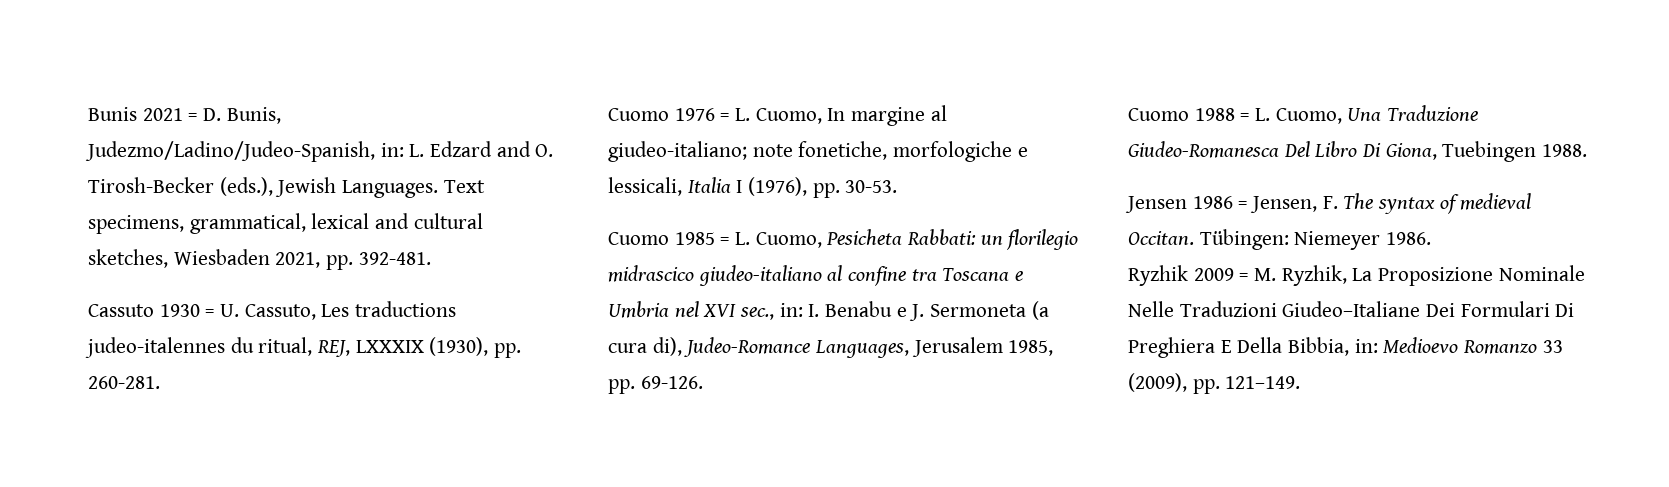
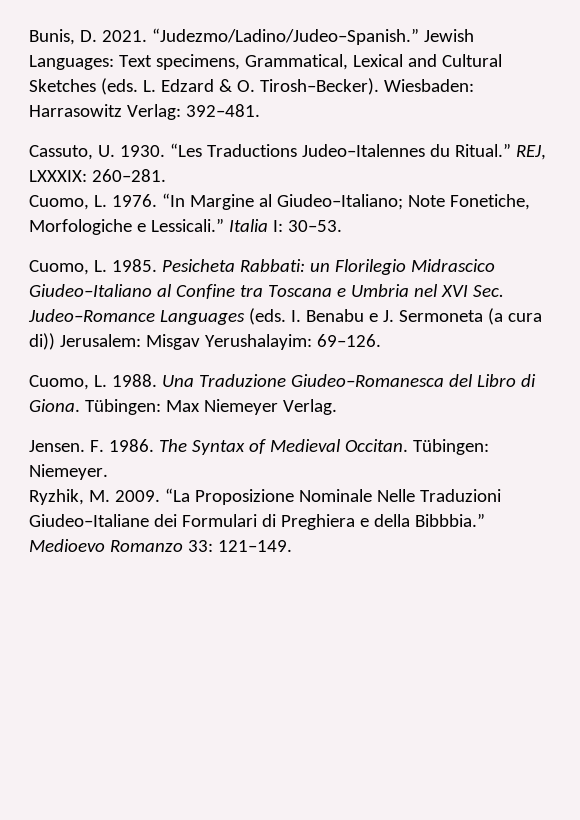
- Bunis 2021 = D. Bunis, Judezmo/Ladino/Judeo-Spanish, in: L. Edzard and O. Tirosh-Becker (eds.), Jewish Languages. Text specimens, grammatical, lexical and cultural sketches, Wiesbaden 2021, pp. 392-481.
- Cassuto 1930 = U. Cassuto, Les traductions judeo-italennes du ritual, REJ, LXXXIX (1930), pp. 260-281.
- Cuomo 1976 = L. Cuomo, In margine al giudeo-italiano; note fonetiche, morfologiche e lessicali, Italia I (1976), pp. 30-53.
- Cuomo 1985 = L. Cuomo, Pesicheta Rabbati: un florilegio midrascico giudeo-italiano al confine tra Toscana e Umbria nel XVI sec., in: I. Benabu e J. Sermoneta (a cura di), Judeo-Romance Languages, Jerusalem 1985, pp. 69-126.
- Cuomo 1988 = L. Cuomo, Una Traduzione Giudeo-Romanesca Del Libro Di Giona, Tuebingen 1988.
- Jensen 1986 = Jensen, F. The syntax of medieval Occitan. Tübingen: Niemeyer 1986.
- Ryzhik 2009 = M. Ryzhik, La Proposizione Nominale Nelle Traduzioni Giudeo–Italiane Dei Formulari Di Preghiera E Della Bibbia, in: Medioevo Romanzo 33 (2009), pp. 121–149.
+ Bunis, D. 2021. “Judezmo/Ladino/Judeo–Spanish.” Jewish Languages: Text specimens, Grammatical, Lexical and Cultural Sketches (eds. L. Edzard & O. Tirosh–Becker). Wiesbaden: Harrasowitz Verlag: 392–481.
+ Cassuto, U. 1930. “Les Traductions Judeo–Italennes du Ritual.” REJ, LXXXIX: 260–281.
+ Cuomo, L. 1976. “In Margine al Giudeo–Italiano; Note Fonetiche, Morfologiche e Lessicali.” Italia I: 30–53.
+ Cuomo, L. 1985. Pesicheta Rabbati: un Florilegio Midrascico Giudeo–Italiano al Confine tra Toscana e Umbria nel XVI Sec. Judeo–Romance Languages (eds. I. Benabu e J. Sermoneta (a cura di)) Jerusalem: Misgav Yerushalayim: 69–126.
+ Cuomo, L. 1988. Una Traduzione Giudeo–Romanesca del Libro di Giona. Tübingen: Max Niemeyer Verlag.
+ Jensen. F. 1986. The Syntax of Medieval Occitan. Tübingen: Niemeyer.
+ Ryzhik, M. 2009. “La Proposizione Nominale Nelle Traduzioni Giudeo–Italiane dei Formulari di Preghiera e della Bibbbia.” Medioevo Romanzo 33: 121–149.

